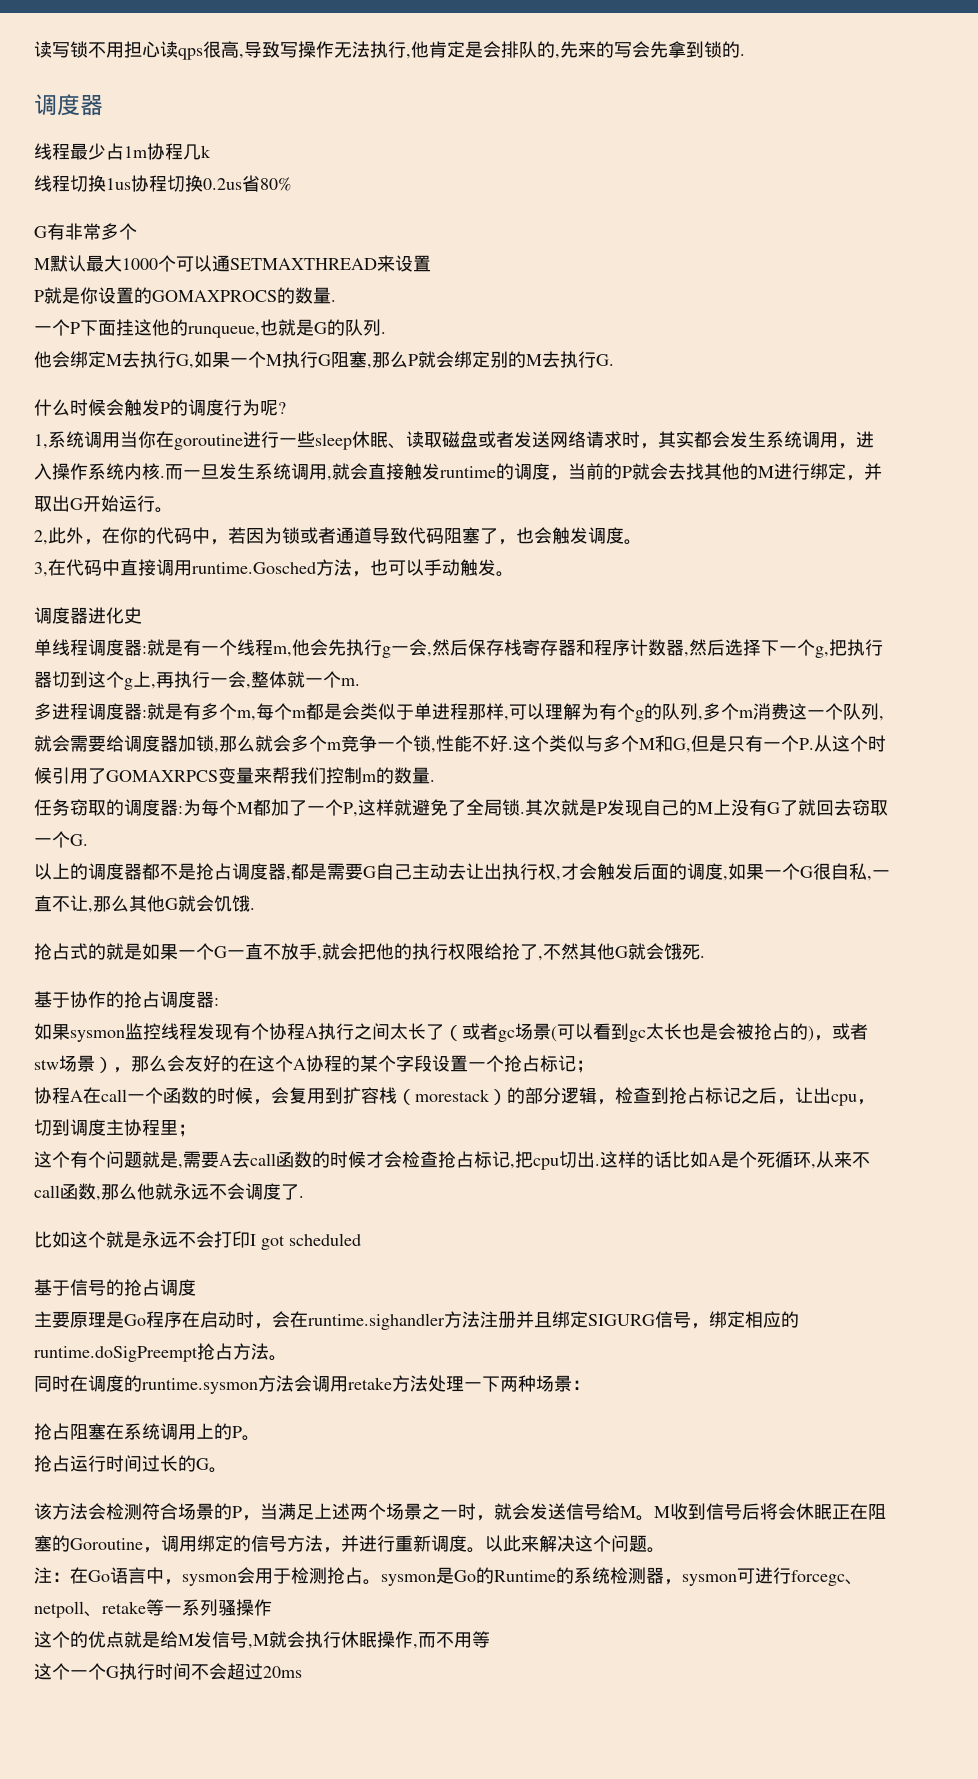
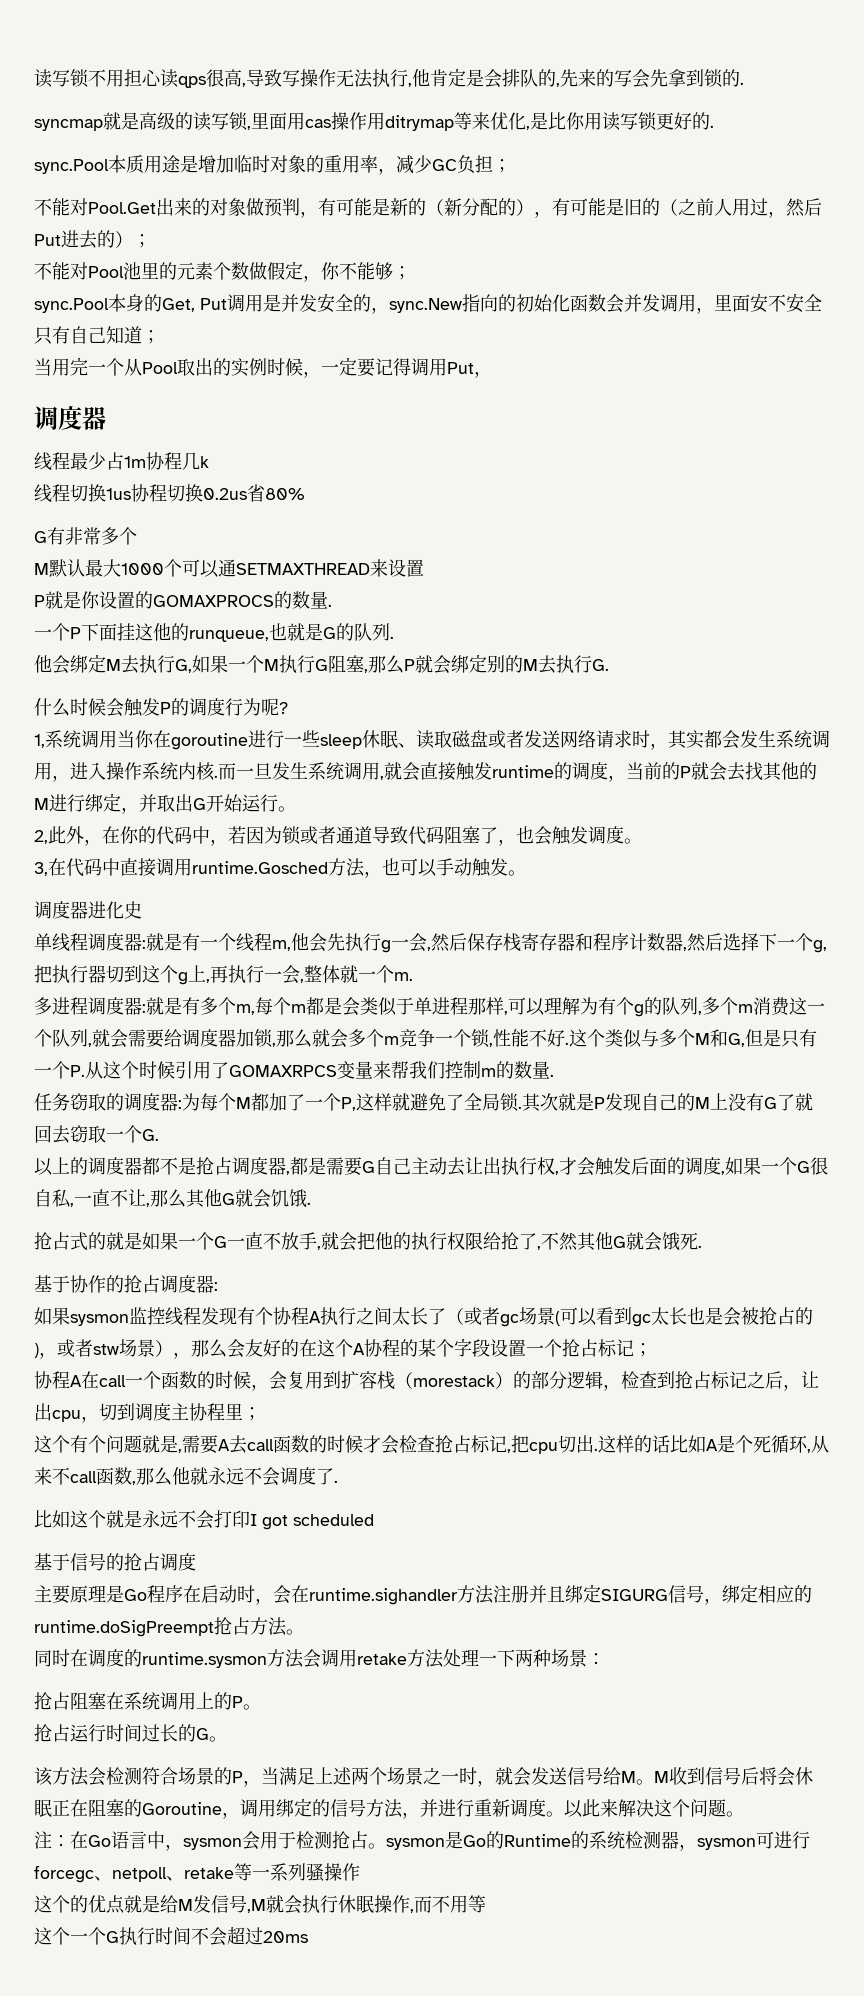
+ syncmap就是高级的读写锁,里面用cas操作用ditrymap等来优化,是比你用读写锁更好的.
+ sync.Pool本质用途是增加临时对象的重用率，减少GC负担；
+ 不能对Pool.Get出来的对象做预判，有可能是新的（新分配的），有可能是旧的（之前人用过，然后Put进去的）；
+ 不能对Pool池里的元素个数做假定，你不能够；
+ sync.Pool本身的Get, Put调用是并发安全的，sync.New指向的初始化函数会并发调用，里面安不安全只有自己知道；
+ 当用完一个从Pool取出的实例时候，一定要记得调用Put，

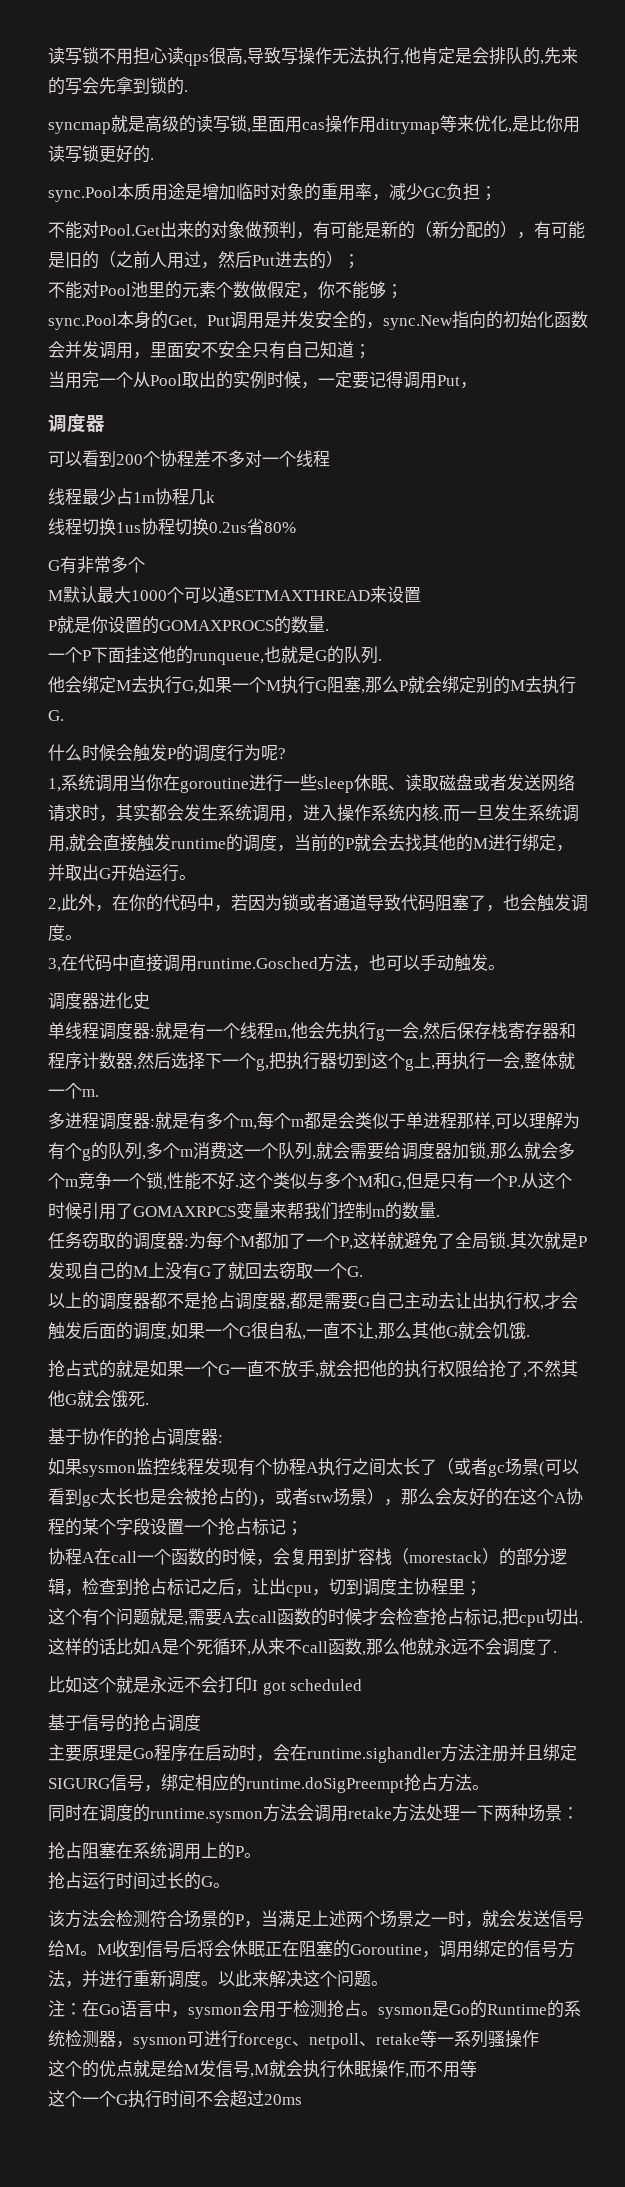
+ 可以看到200个协程差不多对一个线程

